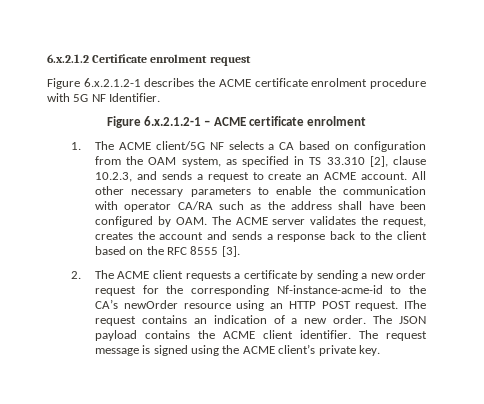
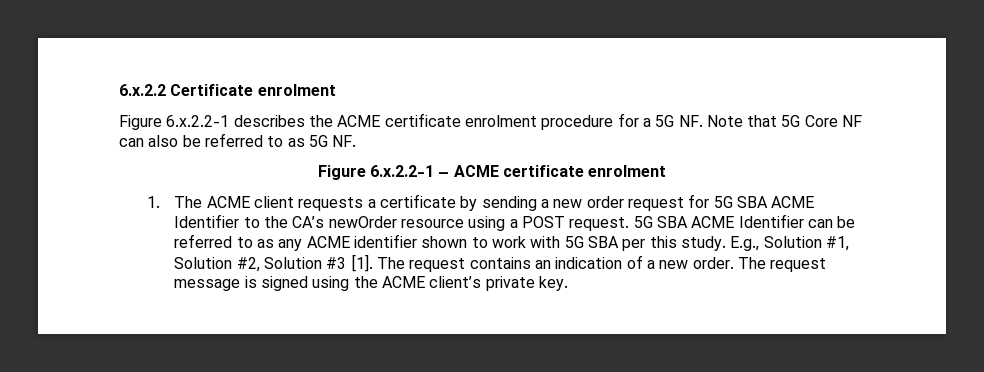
- 6.x.2.1.2 Certificate enrolment request
- Figure 6.x.2.1.2-1 describes the ACME certificate enrolment procedure with 5G NF Identifier.
- Figure 6.x.2.1.2-1 – ACME certificate enrolment
+ 6.x.2.2 Certificate enrolment
+ Figure 6.x.2.2-1 describes the ACME certificate enrolment procedure for a 5G NF. Note that 5G Core NF can also be referred to as 5G NF.
+ Figure 6.x.2.2-1 – ACME certificate enrolment
- 1. The ACME client/5G NF selects a CA based on configuration from the OAM system, as specified in TS 33.310 [2], clause 10.2.3, and sends a request to create an ACME account. All other necessary parameters to enable the communication with operator CA/RA such as the address shall have been configured by OAM. The ACME server validates the request, creates the account and sends a response back to the client based on the RFC 8555 [3].
- 2. The ACME client requests a certificate by sending a new order request for the corresponding Nf-instance-acme-id to the CA’s newOrder resource using an HTTP POST request. IThe request contains an indication of a new order.
+ 1. The ACME client requests a certificate by sending a new order request for 5G SBA ACME Identifier to the CA’s newOrder resource using a POST request. 5G SBA ACME Identifier can be referred to as any ACME identifier shown to work with 5G SBA per this study. E.g., Solution #1, Solution #2, Solution #3 [1]. The request contains an indication of a new order.
- The JSON payload contains the ACME client identifier. The request message is signed using the ACME client’s private key.
+ The request message is signed using the ACME client’s private key.

